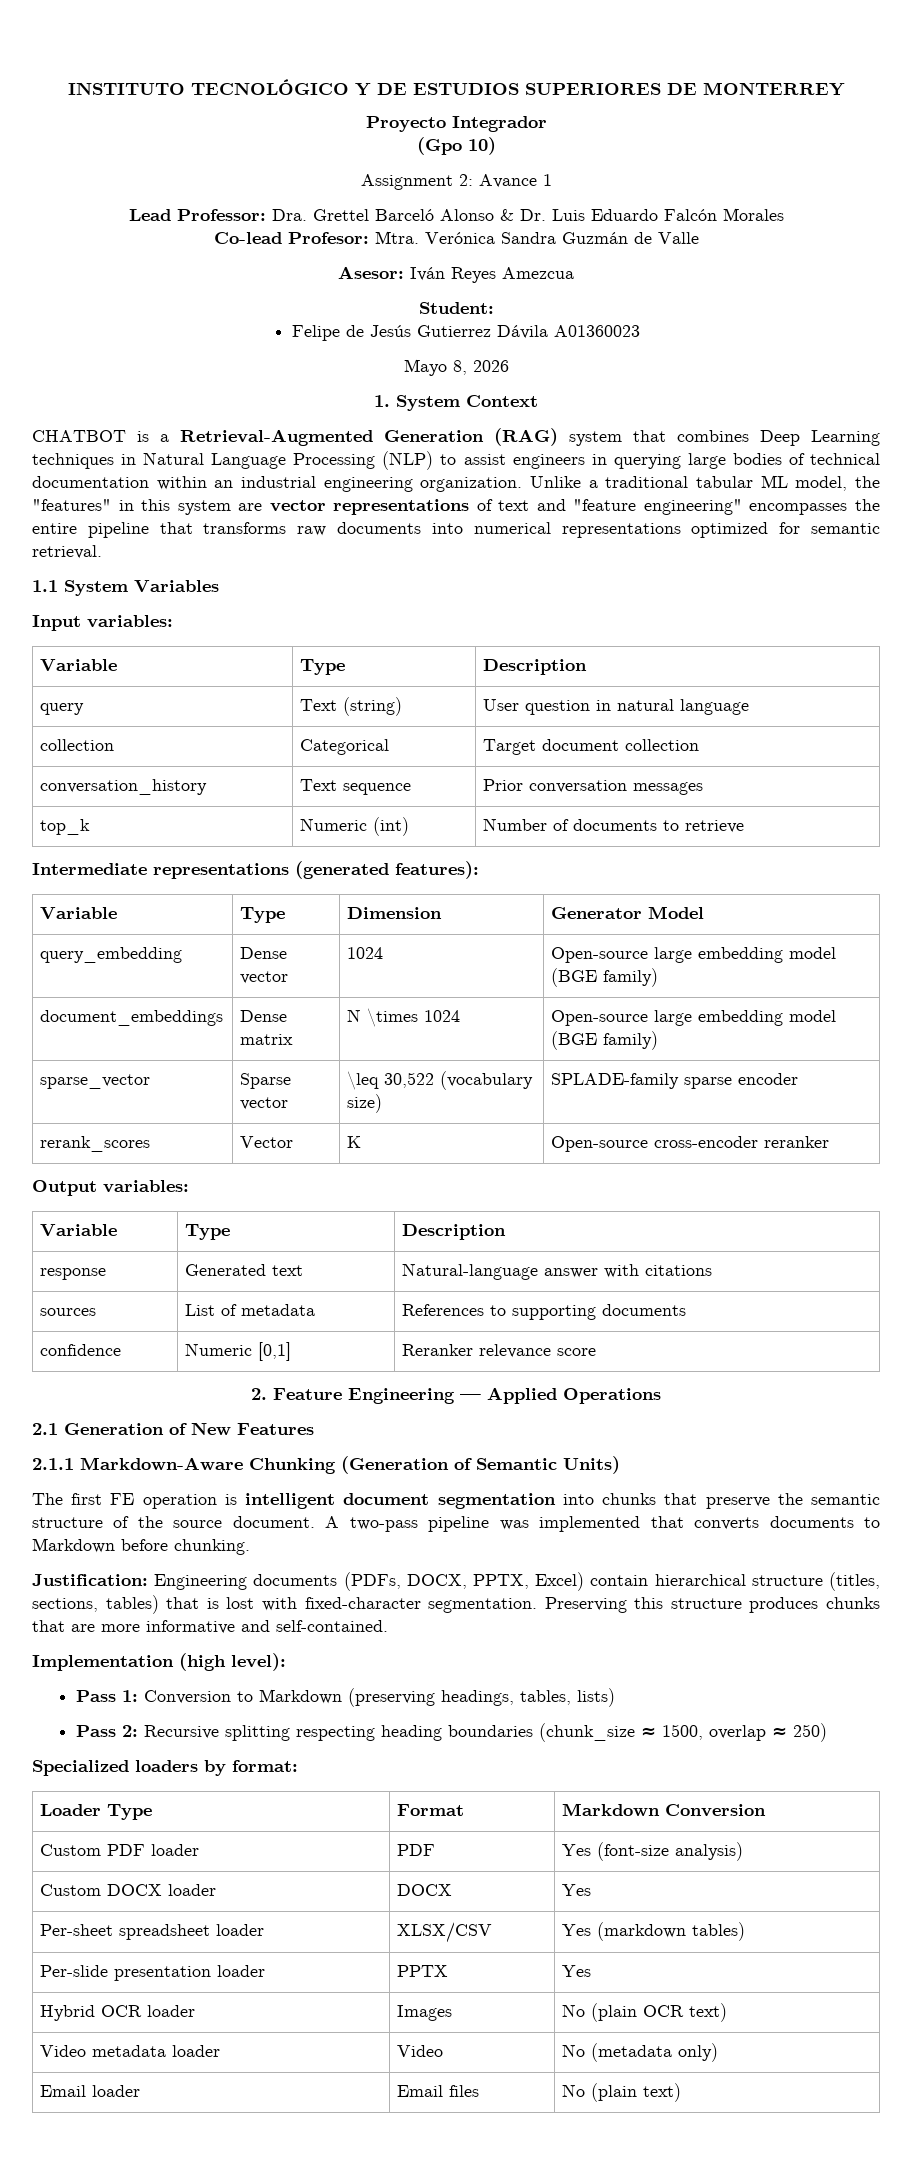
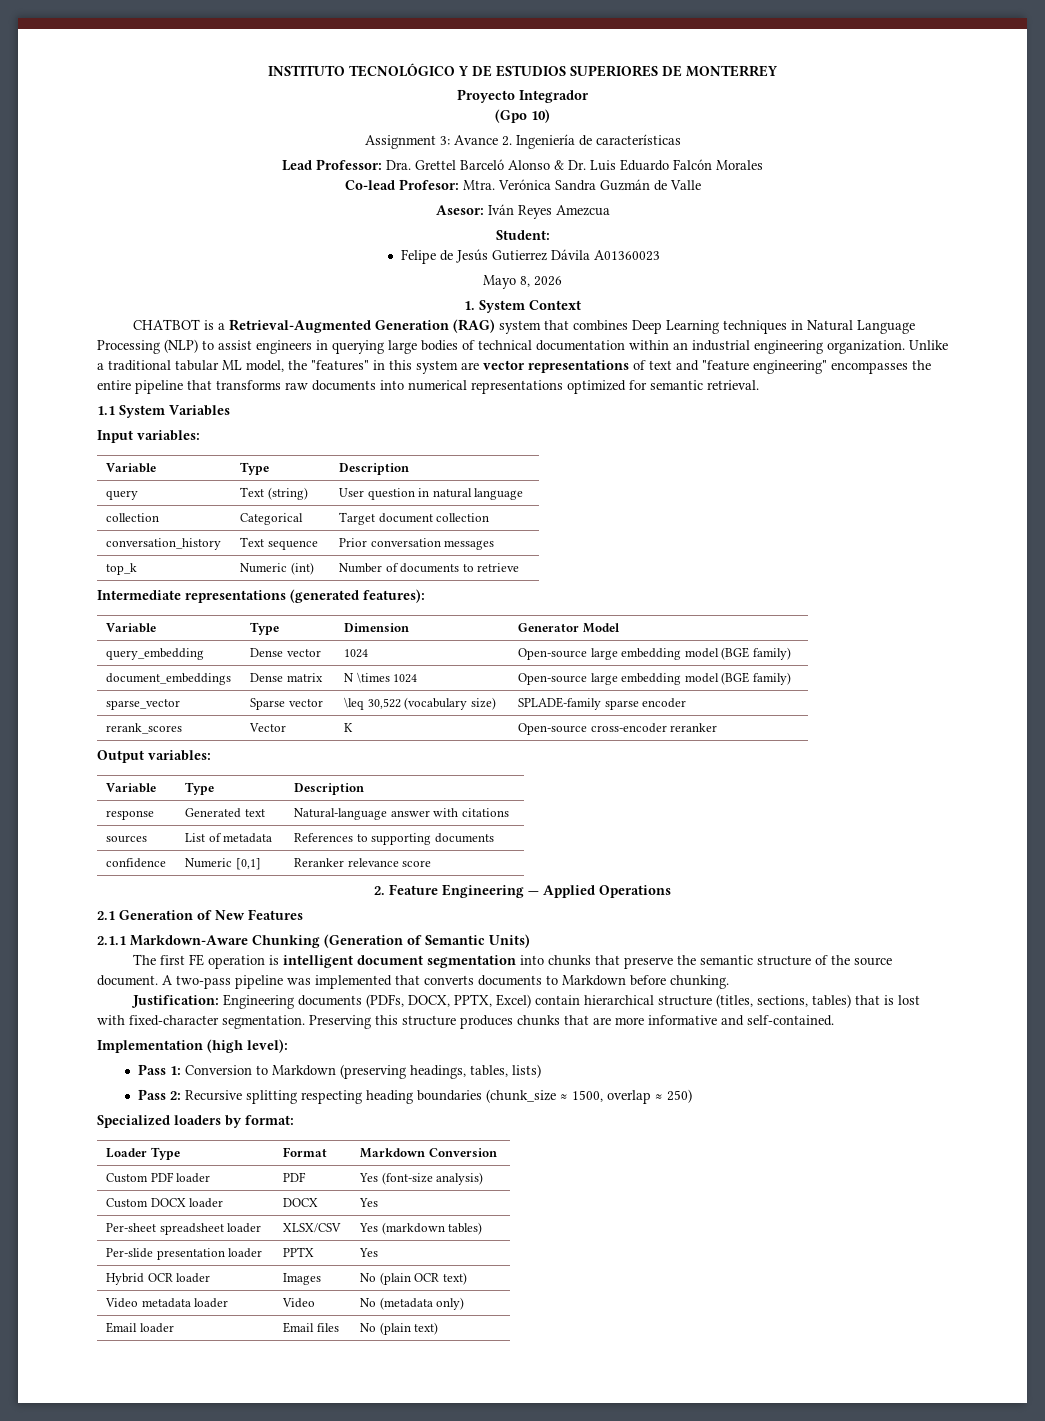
- Assignment 2: Avance 1
+ Assignment 3: Avance 2. Ingeniería de características

